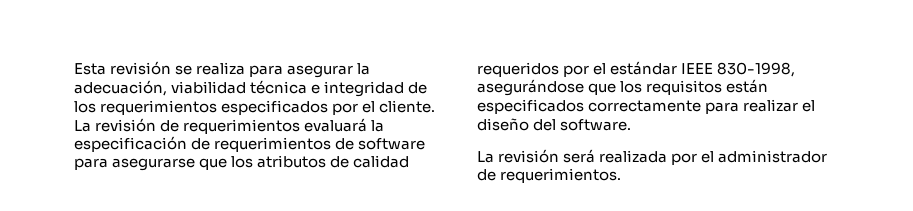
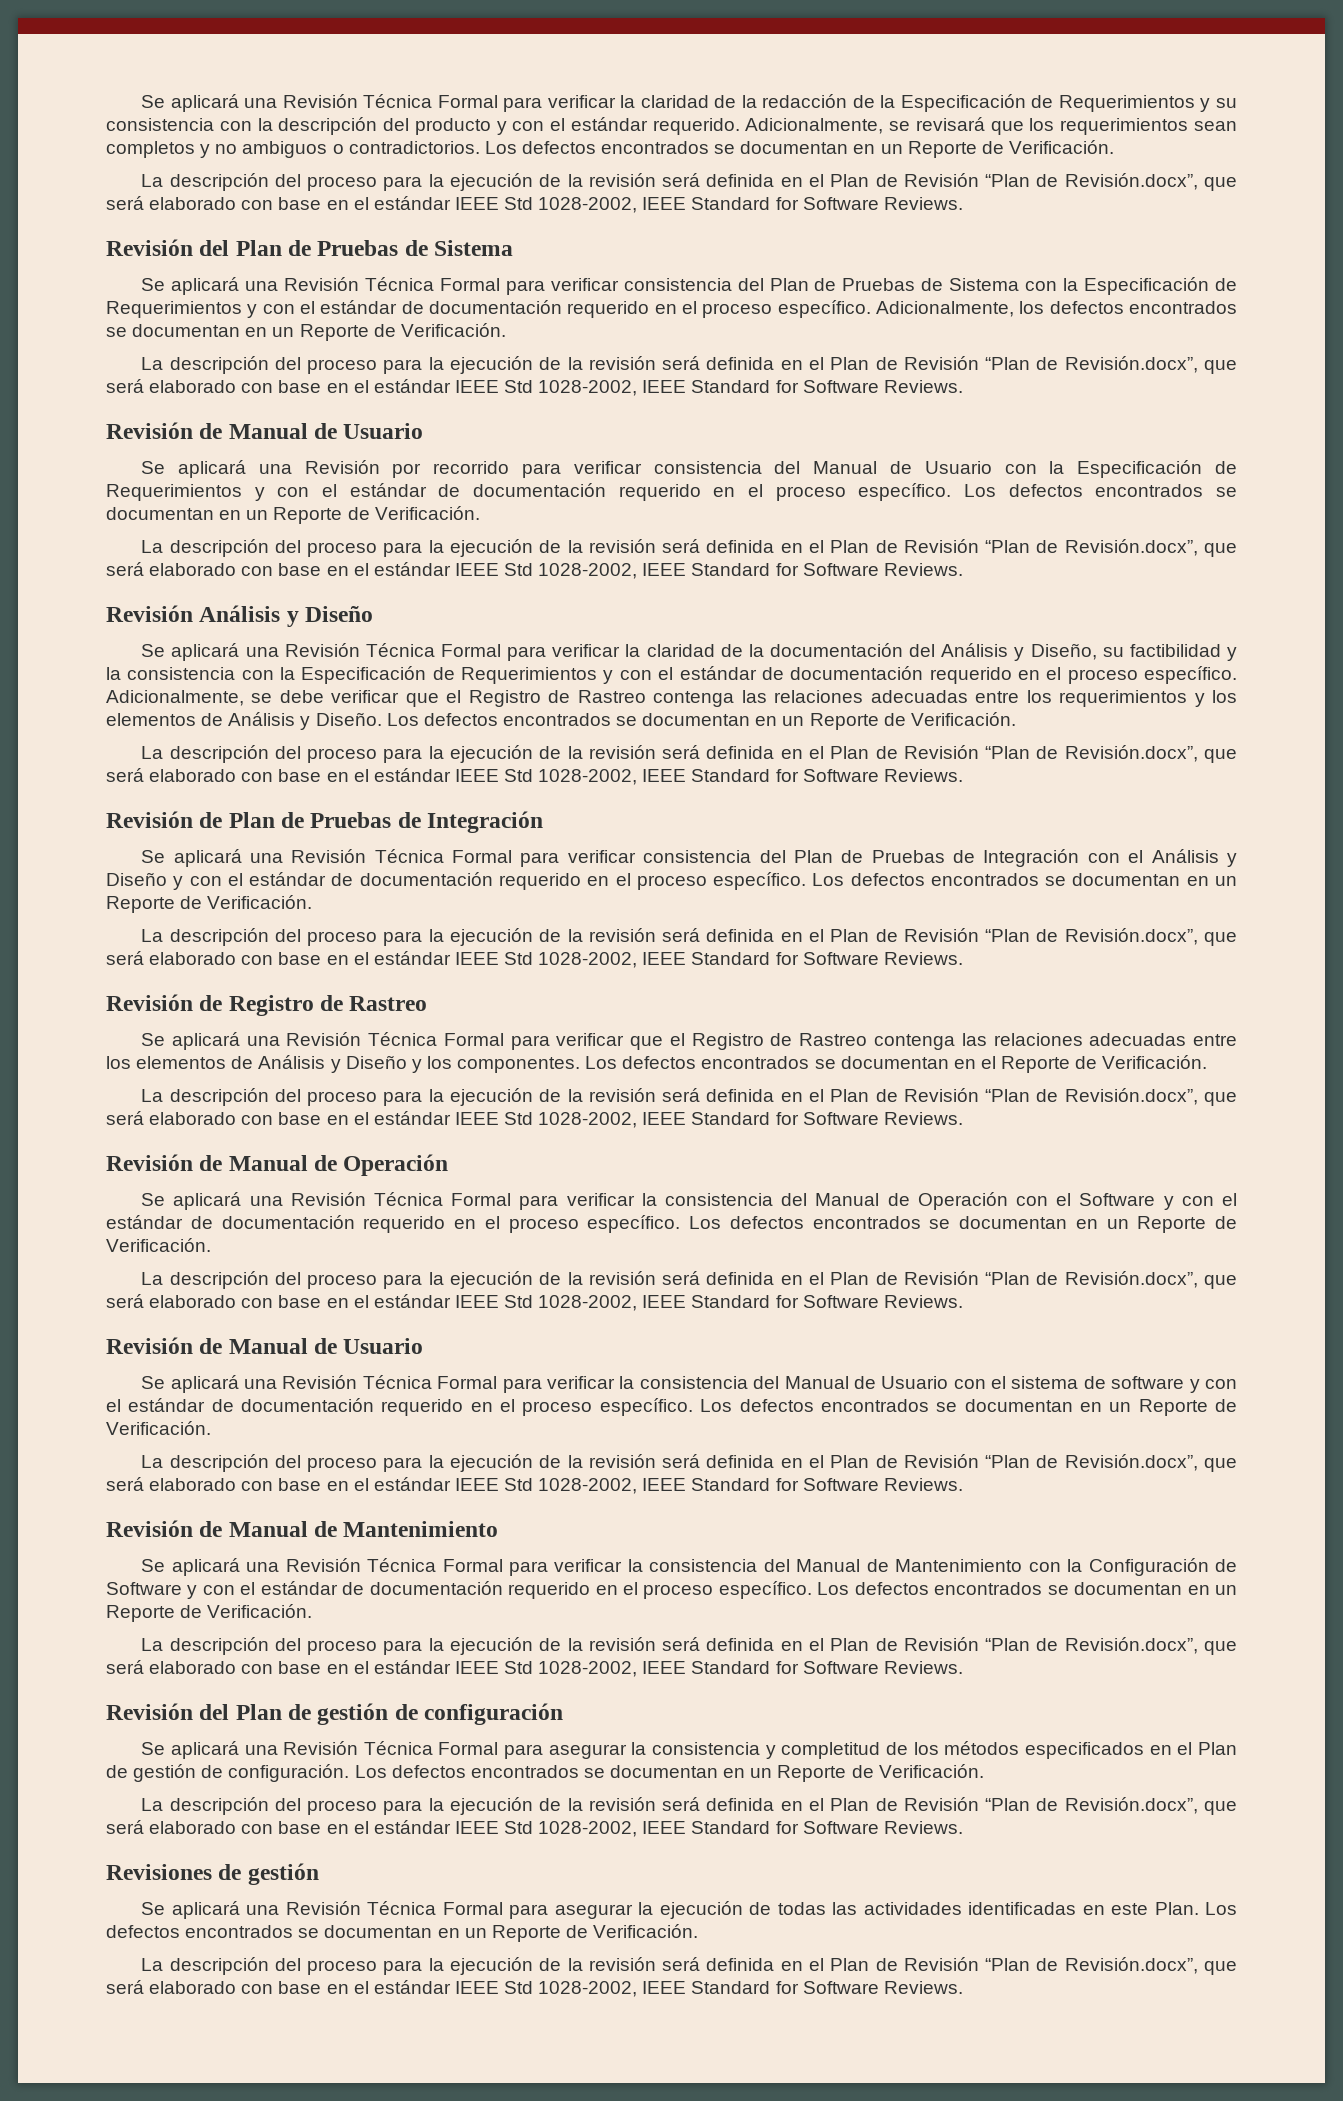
- Esta revisión se realiza para asegurar la adecuación, viabilidad técnica e integridad de los requerimientos especificados por el cliente. La revisión de requerimientos evaluará la especificación de requerimientos de software para asegurarse que los atributos de calidad requeridos por el estándar IEEE 830-1998, asegurándose que los requisitos están especificados correctamente para realizar el diseño del software.
- La revisión será realizada por el administrador de requerimientos.
+ Se aplicará una Revisión Técnica Formal para verificar la claridad de la redacción de la Especificación de Requerimientos y su consistencia con la descripción del producto y con el estándar requerido. Adicionalmente, se revisará que los requerimientos sean completos y no ambiguos o contradictorios. Los defectos encontrados se documentan en un Reporte de Verificación.
+ La descripción del proceso para la ejecución de la revisión será definida en el Plan de Revisión “Plan de Revisión.docx”, que será elaborado con base en el estándar IEEE Std 1028-2002, IEEE Standard for Software Reviews.
+ Revisión del Plan de Pruebas de Sistema
+ Se aplicará una Revisión Técnica Formal para verificar consistencia del Plan de Pruebas de Sistema con la Especificación de Requerimientos y con el estándar de documentación requerido en el proceso específico. Adicionalmente, los defectos encontrados se documentan en un Reporte de Verificación.
+ La descripción del proceso para la ejecución de la revisión será definida en el Plan de Revisión “Plan de Revisión.docx”, que será elaborado con base en el estándar IEEE Std 1028-2002, IEEE Standard for Software Reviews.
+ Revisión de Manual de Usuario
+ Se aplicará una Revisión por recorrido para verificar consistencia del Manual de Usuario con la Especificación de Requerimientos y con el estándar de documentación requerido en el proceso específico. Los defectos encontrados se documentan en un Reporte de Verificación.
+ La descripción del proceso para la ejecución de la revisión será definida en el Plan de Revisión “Plan de Revisión.docx”, que será elaborado con base en el estándar IEEE Std 1028-2002, IEEE Standard for Software Reviews.
+ Revisión Análisis y Diseño
+ Se aplicará una Revisión Técnica Formal para verificar la claridad de la documentación del Análisis y Diseño, su factibilidad y la consistencia con la Especificación de Requerimientos y con el estándar de documentación requerido en el proceso específico. Adicionalmente, se debe verificar que el Registro de Rastreo contenga las relaciones adecuadas entre los requerimientos y los elementos de Análisis y Diseño. Los defectos encontrados se documentan en un Reporte de Verificación.
+ La descripción del proceso para la ejecución de la revisión será definida en el Plan de Revisión “Plan de Revisión.docx”, que será elaborado con base en el estándar IEEE Std 1028-2002, IEEE Standard for Software Reviews.
+ Revisión de Plan de Pruebas de Integración
+ Se aplicará una Revisión Técnica Formal para verificar consistencia del Plan de Pruebas de Integración con el Análisis y Diseño y con el estándar de documentación requerido en el proceso específico. Los defectos encontrados se documentan en un Reporte de Verificación.
+ La descripción del proceso para la ejecución de la revisión será definida en el Plan de Revisión “Plan de Revisión.docx”, que será elaborado con base en el estándar IEEE Std 1028-2002, IEEE Standard for Software Reviews.
+ Revisión de Registro de Rastreo
+ Se aplicará una Revisión Técnica Formal para verificar que el Registro de Rastreo contenga las relaciones adecuadas entre los elementos de Análisis y Diseño y los componentes. Los defectos encontrados se documentan en el Reporte de Verificación.
+ La descripción del proceso para la ejecución de la revisión será definida en el Plan de Revisión “Plan de Revisión.docx”, que será elaborado con base en el estándar IEEE Std 1028-2002, IEEE Standard for Software Reviews.
+ Revisión de Manual de Operación
+ Se aplicará una Revisión Técnica Formal para verificar la consistencia del Manual de Operación con el Software y con el estándar de documentación requerido en el proceso específico. Los defectos encontrados se documentan en un Reporte de Verificación.
+ La descripción del proceso para la ejecución de la revisión será definida en el Plan de Revisión “Plan de Revisión.docx”, que será elaborado con base en el estándar IEEE Std 1028-2002, IEEE Standard for Software Reviews.
+ Revisión de Manual de Usuario
+ Se aplicará una Revisión Técnica Formal para verificar la consistencia del Manual de Usuario con el sistema de software y con el estándar de documentación requerido en el proceso específico. Los defectos encontrados se documentan en un Reporte de Verificación.
+ La descripción del proceso para la ejecución de la revisión será definida en el Plan de Revisión “Plan de Revisión.docx”, que será elaborado con base en el estándar IEEE Std 1028-2002, IEEE Standard for Software Reviews.
+ Revisión de Manual de Mantenimiento
+ Se aplicará una Revisión Técnica Formal para verificar la consistencia del Manual de Mantenimiento con la Configuración de Software y con el estándar de documentación requerido en el proceso específico. Los defectos encontrados se documentan en un Reporte de Verificación.
+ La descripción del proceso para la ejecución de la revisión será definida en el Plan de Revisión “Plan de Revisión.docx”, que será elaborado con base en el estándar IEEE Std 1028-2002, IEEE Standard for Software Reviews.
+ Revisión del Plan de gestión de configuración
+ Se aplicará una Revisión Técnica Formal para asegurar la consistencia y completitud de los métodos especificados en el Plan de gestión de configuración. Los defectos encontrados se documentan en un Reporte de Verificación.
+ La descripción del proceso para la ejecución de la revisión será definida en el Plan de Revisión “Plan de Revisión.docx”, que será elaborado con base en el estándar IEEE Std 1028-2002, IEEE Standard for Software Reviews.
+ Revisiones de gestión
+ Se aplicará una Revisión Técnica Formal para asegurar la ejecución de todas las actividades identificadas en este Plan. Los defectos encontrados se documentan en un Reporte de Verificación.
+ La descripción del proceso para la ejecución de la revisión será definida en el Plan de Revisión “Plan de Revisión.docx”, que será elaborado con base en el estándar IEEE Std 1028-2002, IEEE Standard for Software Reviews.

